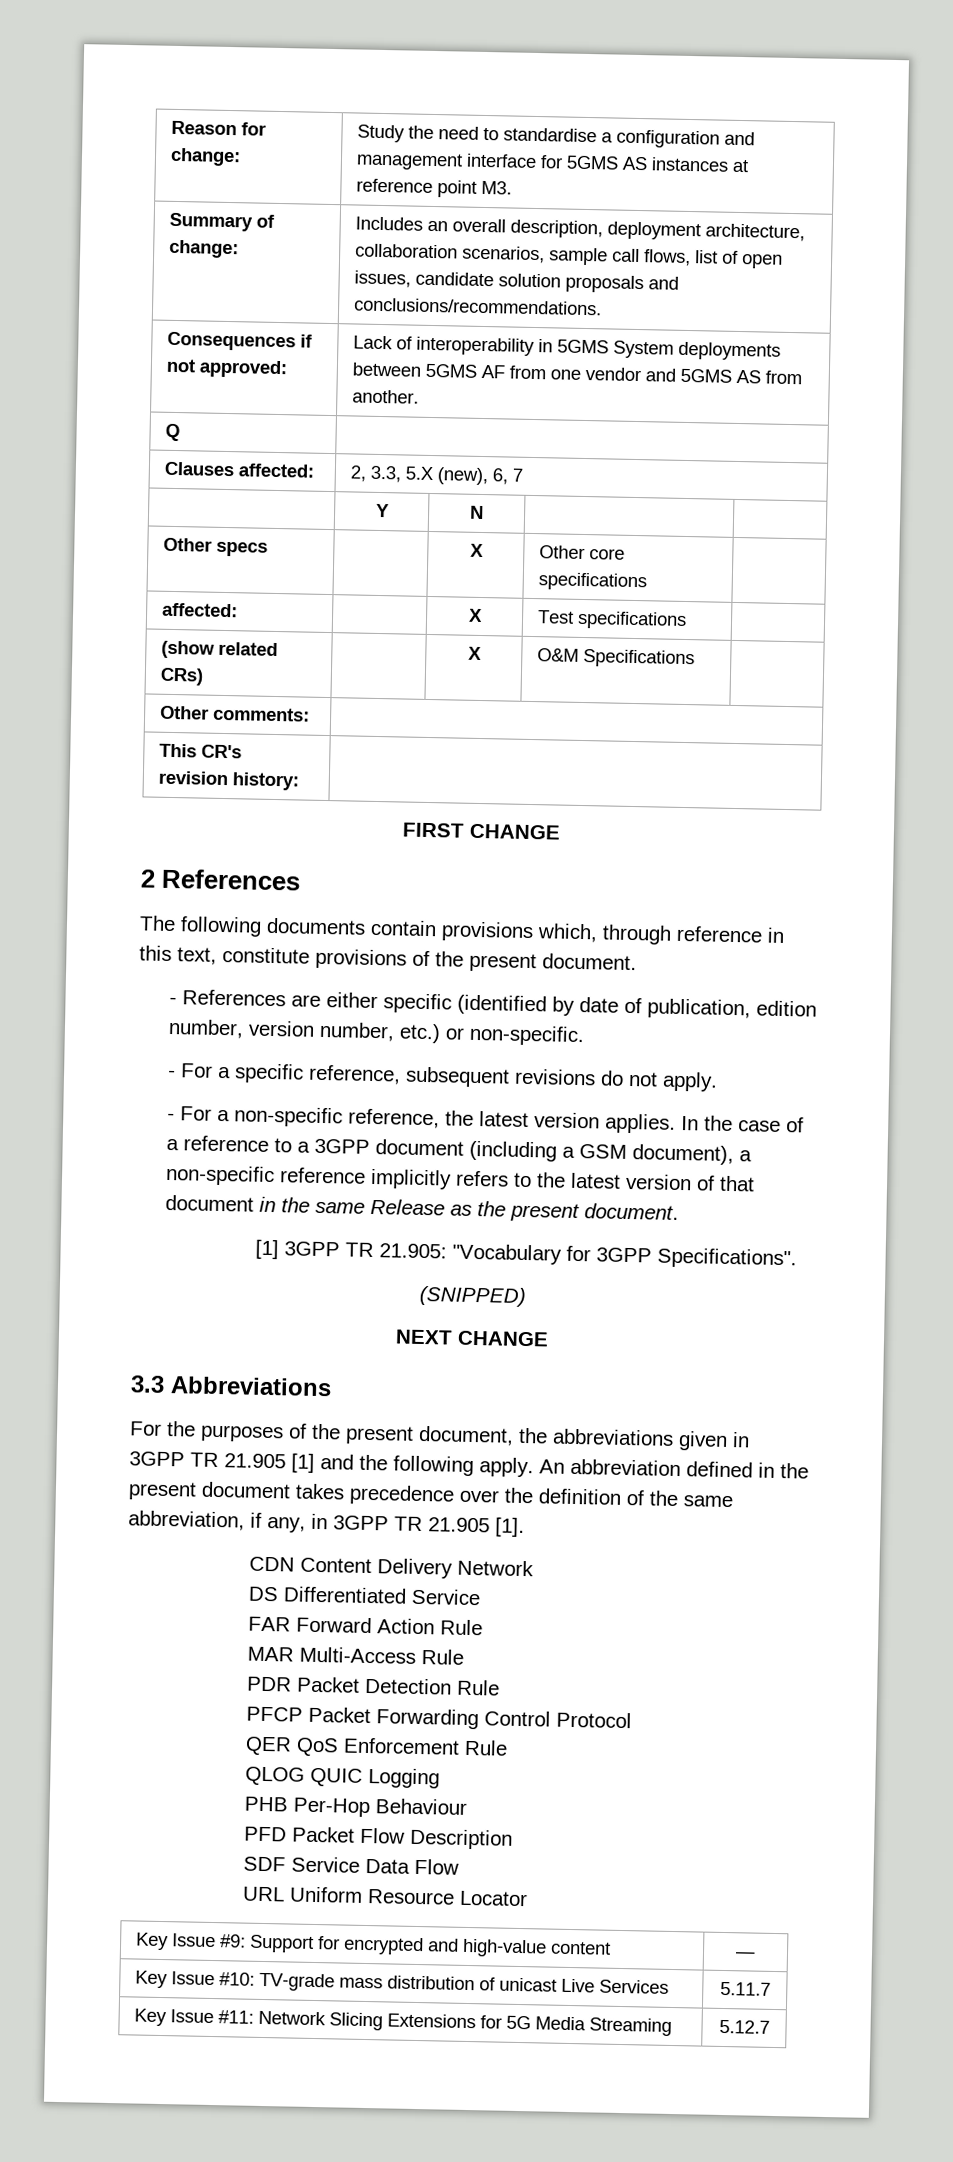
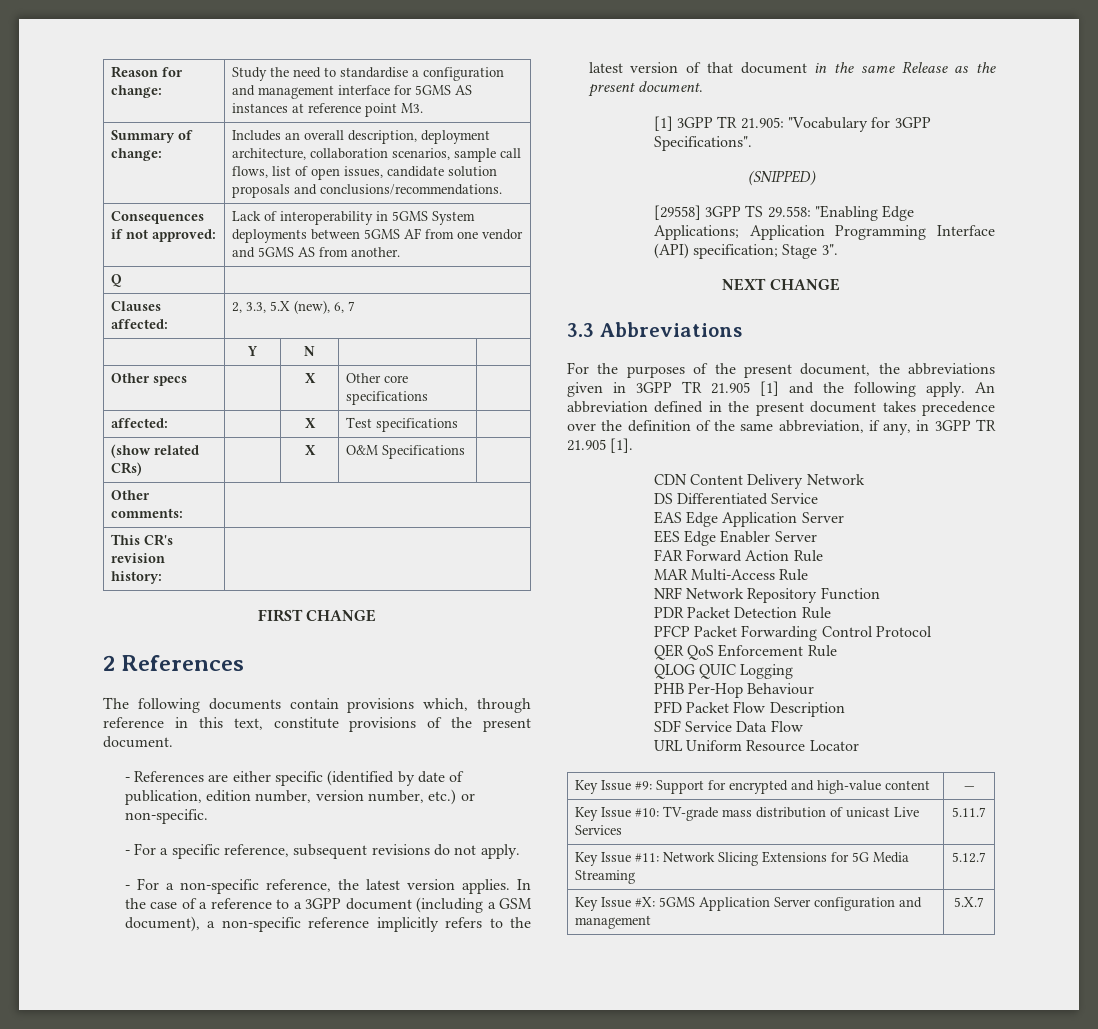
+ [29558] 3GPP TS 29.558: "Enabling Edge Applications; Application Programming Interface (API) specification; Stage 3".
+ EAS Edge Application Server
+ EES Edge Enabler Server
+ NRF Network Repository Function
+ Key Issue #X: 5GMS Application Server configuration and management | 5.X.7

